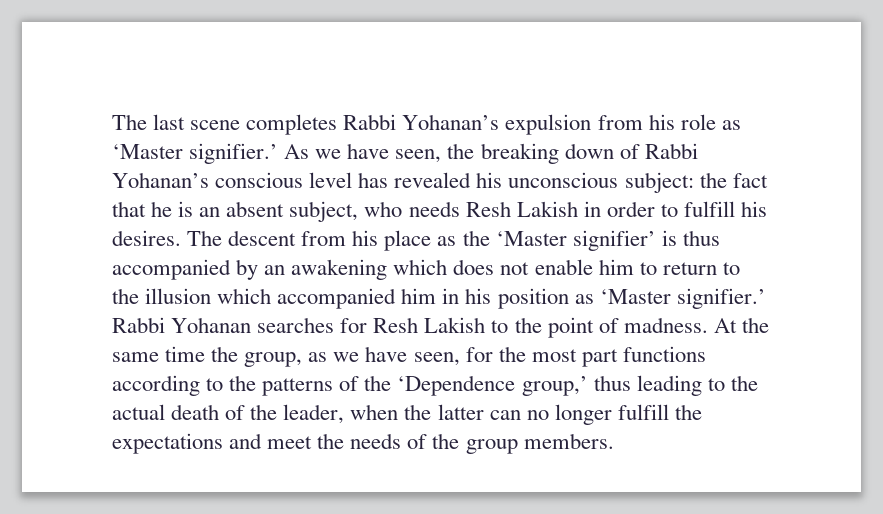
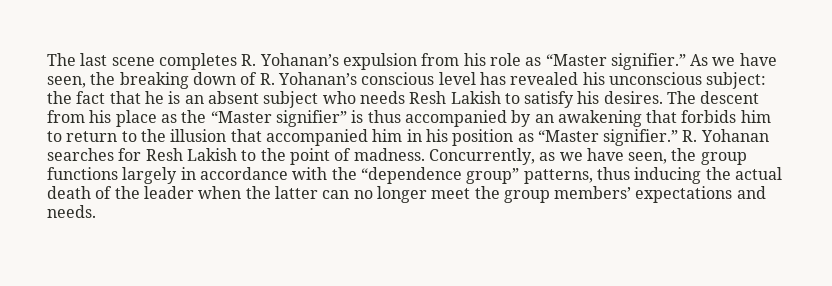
- The last scene completes Rabbi Yohanan’s expulsion from his role as ‘Master signifier.’
+ The last scene completes R. Yohanan’s expulsion from his role as “Master signifier.”
- As we have seen, the breaking down of Rabbi Yohanan’s conscious level has revealed his unconscious subject: the fact that he is an absent subject, who needs Resh Lakish in order to fulfill his desires.
+ As we have seen, the breaking down of R. Yohanan’s conscious level has revealed his unconscious subject: the fact that he is an absent subject who needs Resh Lakish to satisfy his desires.
- The descent from his place as the ‘Master signifier’ is thus accompanied by an awakening which does not enable him to return to the illusion which accompanied him in his position as ‘Master signifier.’ Rabbi Yohanan searches for Resh Lakish to the point of madness.
+ The descent from his place as the “Master signifier” is thus accompanied by an awakening that forbids him to return to the illusion that accompanied him in his position as “Master signifier.” R. Yohanan searches for Resh Lakish to the point of madness.
- At the same time the group, as we have seen, for the most part functions according to the patterns of the ‘Dependence group,’ thus leading to the actual death of the leader, when the latter can no longer fulfill the expectations and meet the needs of the group members.
+ Concurrently, as we have seen, the group functions largely in accordance with the “dependence group” patterns, thus inducing the actual death of the leader when the latter can no longer meet the group members’ expectations and needs.

